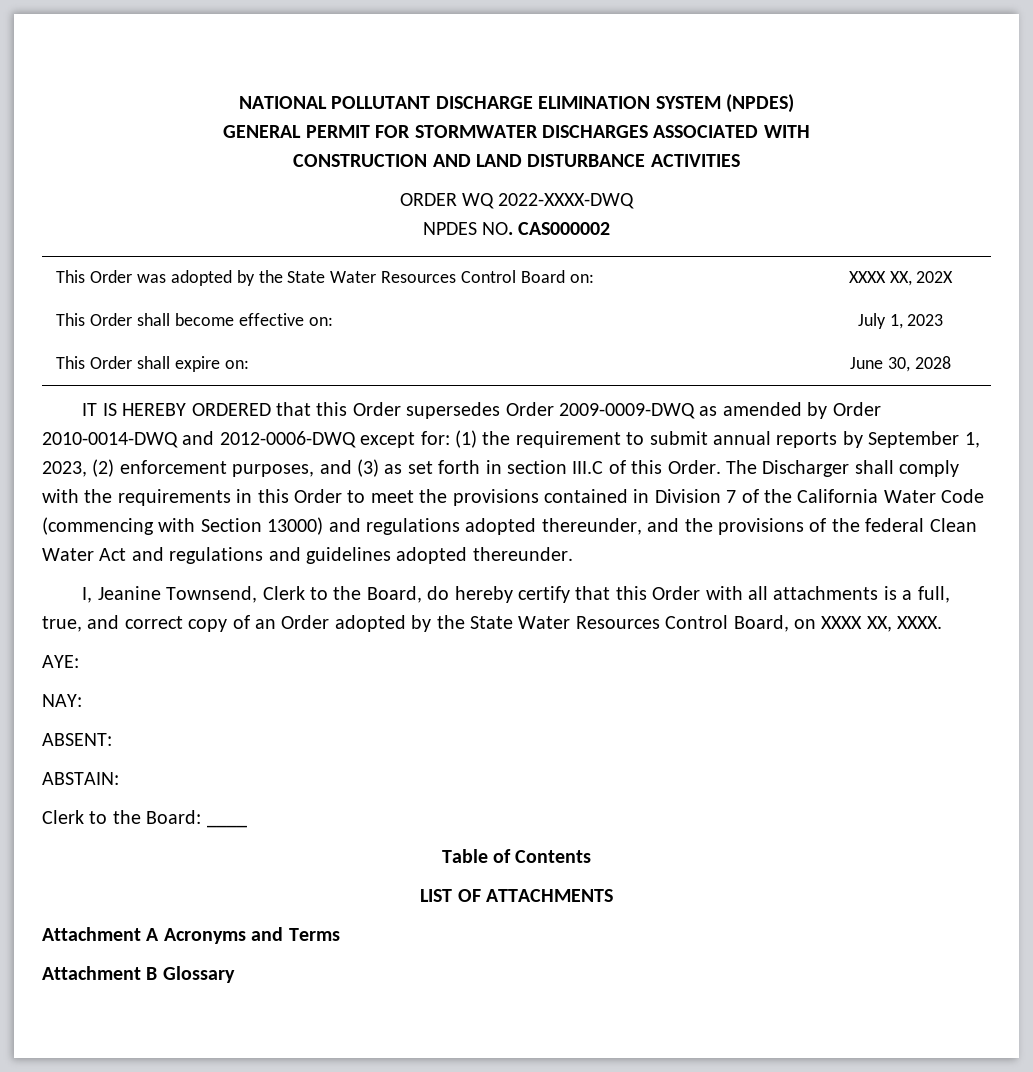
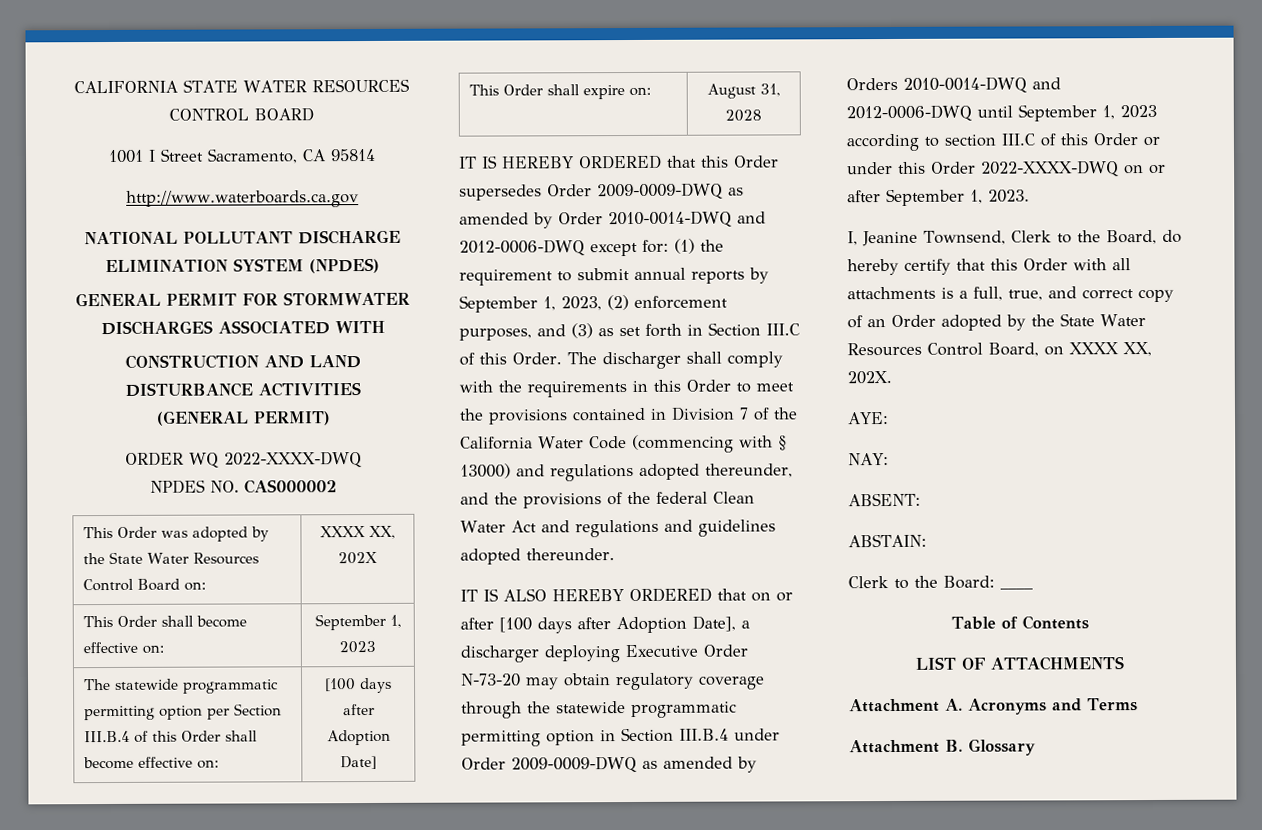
+ CALIFORNIA STATE WATER RESOURCES CONTROL BOARD
+ 1001 I Street Sacramento, CA 95814
+ http://www.waterboards.ca.gov
+ (GENERAL PERMIT)
- This Order shall become effective on: | July 1, 2023
+ This Order shall become effective on: | September 1, 2023
+ The statewide programmatic permitting option per Section III.B.4 of this Order shall become effective on: | [100 days after Adoption Date]
- This Order shall expire on: | June 30, 2028
+ This Order shall expire on: | August 31, 2028
- IT IS HEREBY ORDERED that this Order supersedes Order 2009-0009-DWQ as amended by Order 2010-0014-DWQ and 2012-0006-DWQ except for: (1) the requirement to submit annual reports by September 1, 2023, (2) enforcement purposes, and (3) as set forth in section III.C of this Order.
+ IT IS HEREBY ORDERED that this Order supersedes Order 2009-0009-DWQ as amended by Order 2010-0014-DWQ and 2012-0006-DWQ except for: (1) the requirement to submit annual reports by September 1, 2023, (2) enforcement purposes, and (3) as set forth in Section III.C of this Order.
- The Discharger shall comply with the requirements in this Order to meet the provisions contained in Division 7 of the California Water Code (commencing with Section 13000) and regulations adopted thereunder, and the provisions of the federal Clean Water Act and regulations and guidelines adopted thereunder.
+ The discharger shall comply with the requirements in this Order to meet the provisions contained in Division 7 of the California Water Code (commencing with § 13000) and regulations adopted thereunder, and the provisions of the federal Clean Water Act and regulations and guidelines adopted thereunder.
+ IT IS ALSO HEREBY ORDERED that on or after [100 days after Adoption Date], a discharger deploying Executive Order N-73-20 may obtain regulatory coverage through the statewide programmatic permitting option in Section III.B.4 under Order 2009-0009-DWQ as amended by Orders 2010-0014-DWQ and 2012-0006-DWQ until September 1, 2023 according to section III.C of this Order or under this Order 2022-XXXX-DWQ on or after September 1, 2023.
- I, Jeanine Townsend, Clerk to the Board, do hereby certify that this Order with all attachments is a full, true, and correct copy of an Order adopted by the State Water Resources Control Board, on XXXX XX, XXXX.
+ I, Jeanine Townsend, Clerk to the Board, do hereby certify that this Order with all attachments is a full, true, and correct copy of an Order adopted by the State Water Resources Control Board, on XXXX XX, 202X.
- Attachment A Acronyms and Terms
+ Attachment A. Acronyms and Terms
- Attachment B Glossary
+ Attachment B. Glossary

